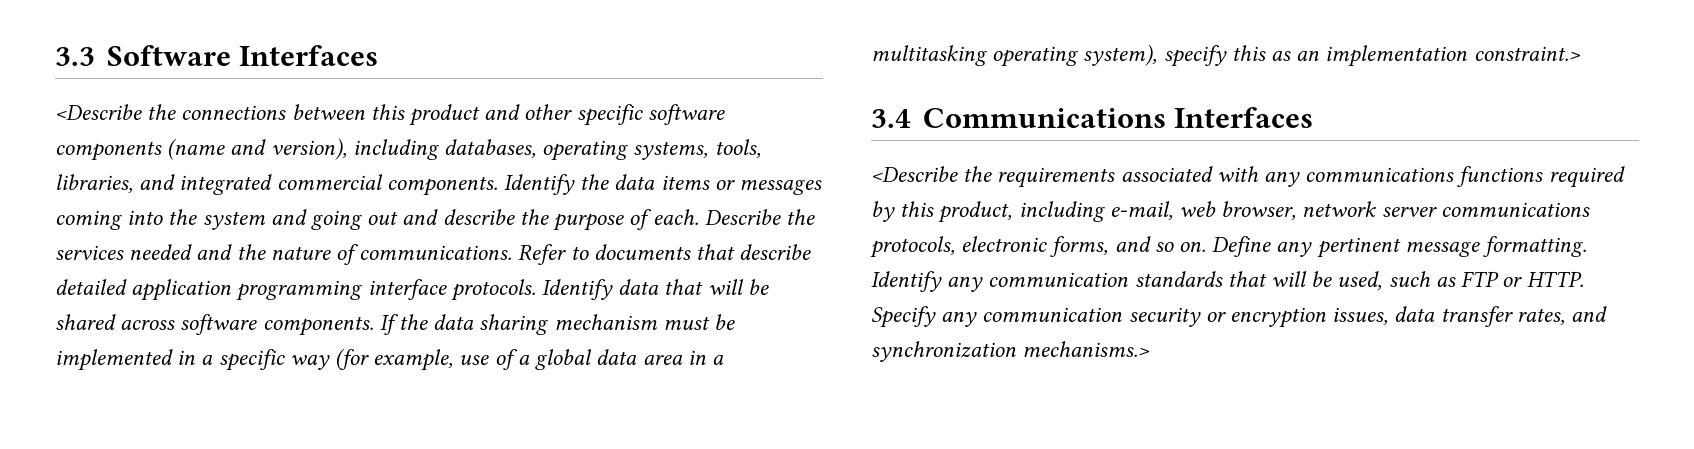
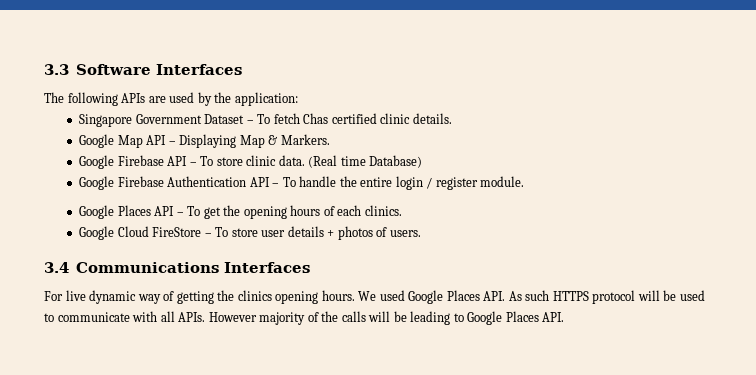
- <Describe the connections between this product and other specific software components (name and version), including databases, operating systems, tools, libraries, and integrated commercial components. Identify the data items or messages coming into the system and going out and describe the purpose of each. Describe the services needed and the nature of communications. Refer to documents that describe detailed application programming interface protocols. Identify data that will be shared across software components. If the data sharing mechanism must be implemented in a specific way (for example, use of a global data area in a multitasking operating system), specify this as an implementation constraint.>
+ The following APIs are used by the application:
+ Singapore Government Dataset – To fetch Chas certified clinic details.
+ Google Map API – Displaying Map & Markers.
+ Google Firebase API – To store clinic data. (Real time Database)
+ Google Firebase Authentication API – To handle the entire login / register module.
+ Google Places API – To get the opening hours of each clinics.
+ Google Cloud FireStore – To store user details + photos of users.
  3.4 Communications Interfaces
- <Describe the requirements associated with any communications functions required by this product, including e-mail, web browser, network server communications protocols, electronic forms, and so on. Define any pertinent message formatting. Identify any communication standards that will be used, such as FTP or HTTP. Specify any communication security or encryption issues, data transfer rates, and synchronization mechanisms.>
+ For live dynamic way of getting the clinics opening hours. We used Google Places API. As such HTTPS protocol will be used to communicate with all APIs. However majority of the calls will be leading to Google Places API.

